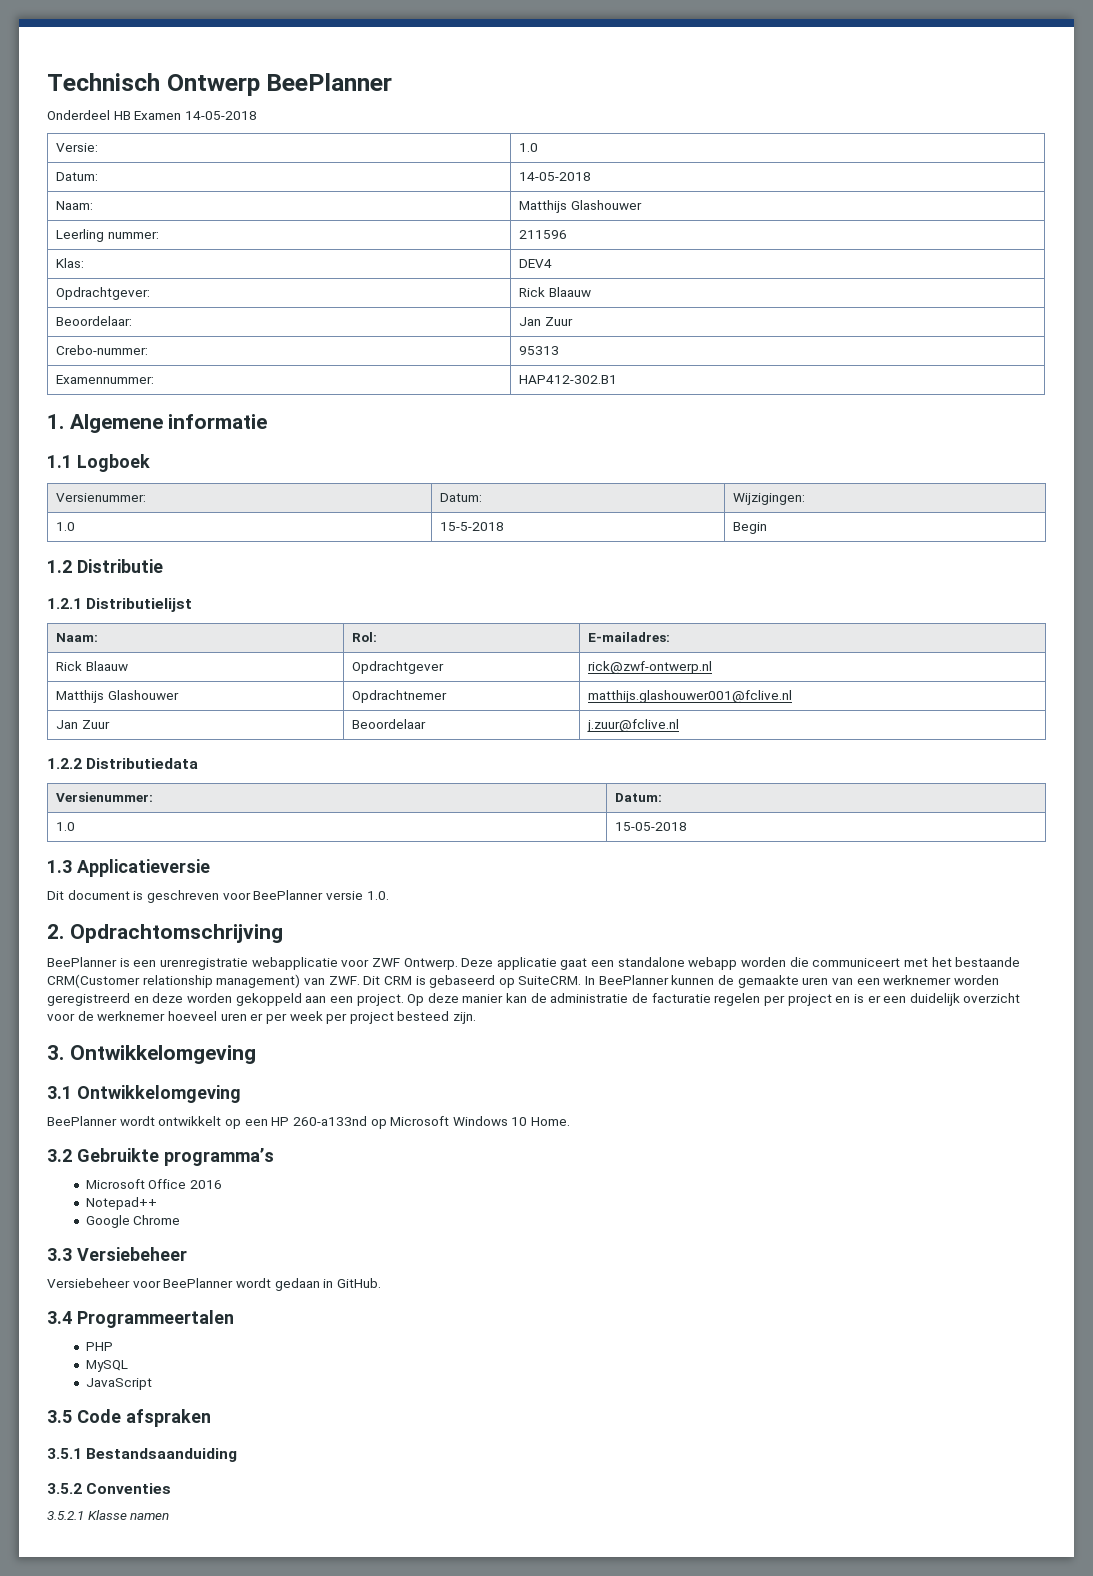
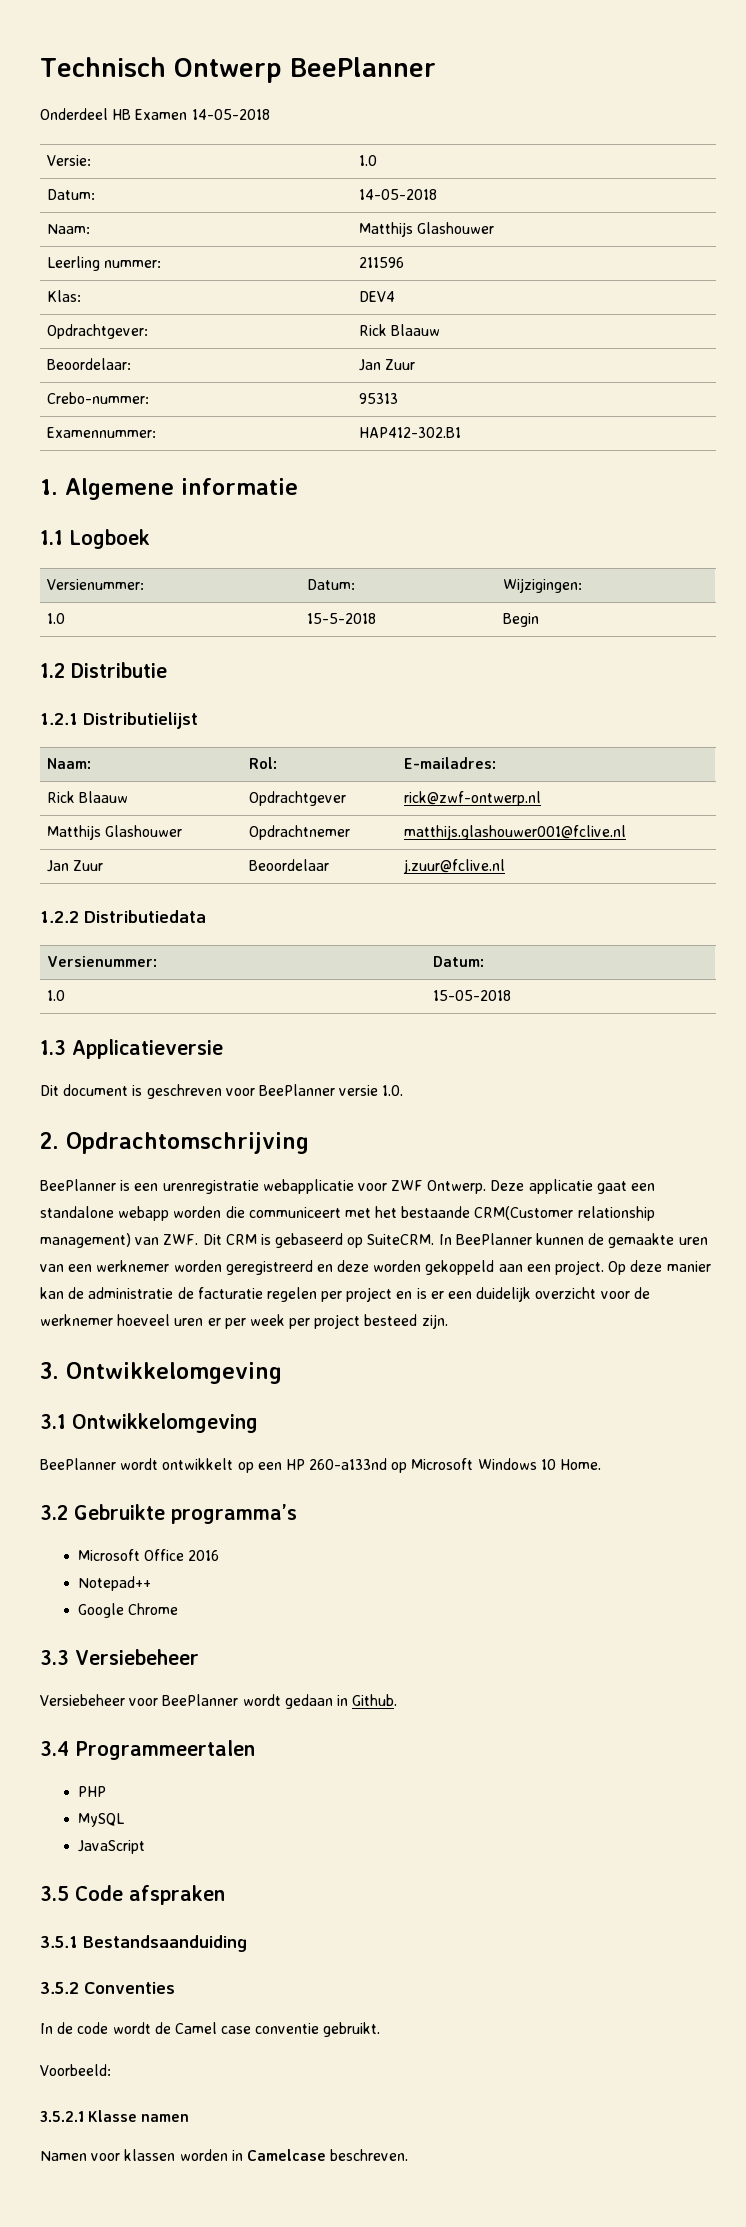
- Versiebeheer voor BeePlanner wordt gedaan in GitHub.
+ Versiebeheer voor BeePlanner wordt gedaan in Github.
+ In de code wordt de Camel case conventie gebruikt.
+ Voorbeeld:
  3.5.2.1 Klasse namen
+ Namen voor klassen worden in Camelcase beschreven.

